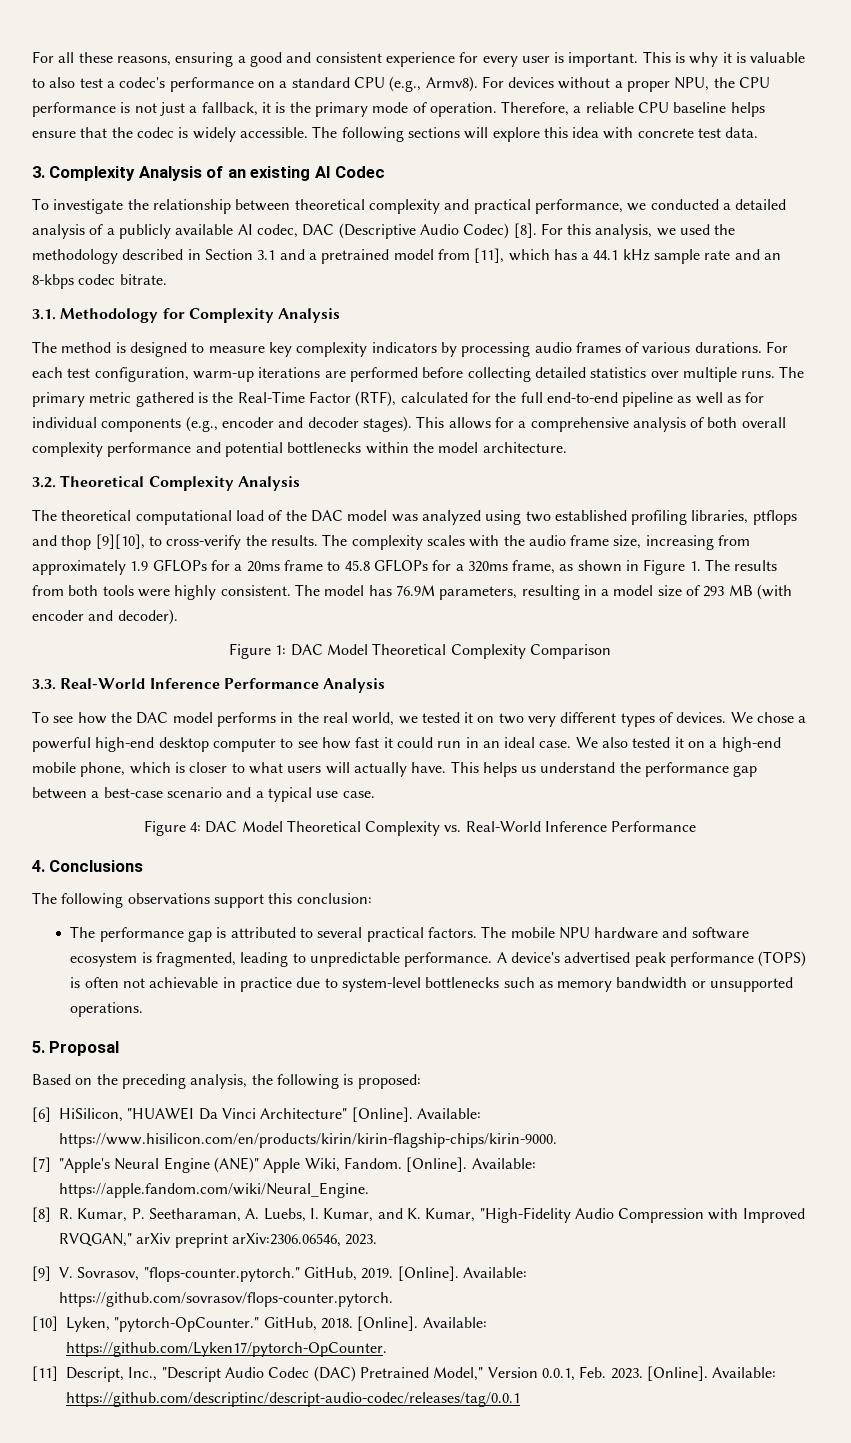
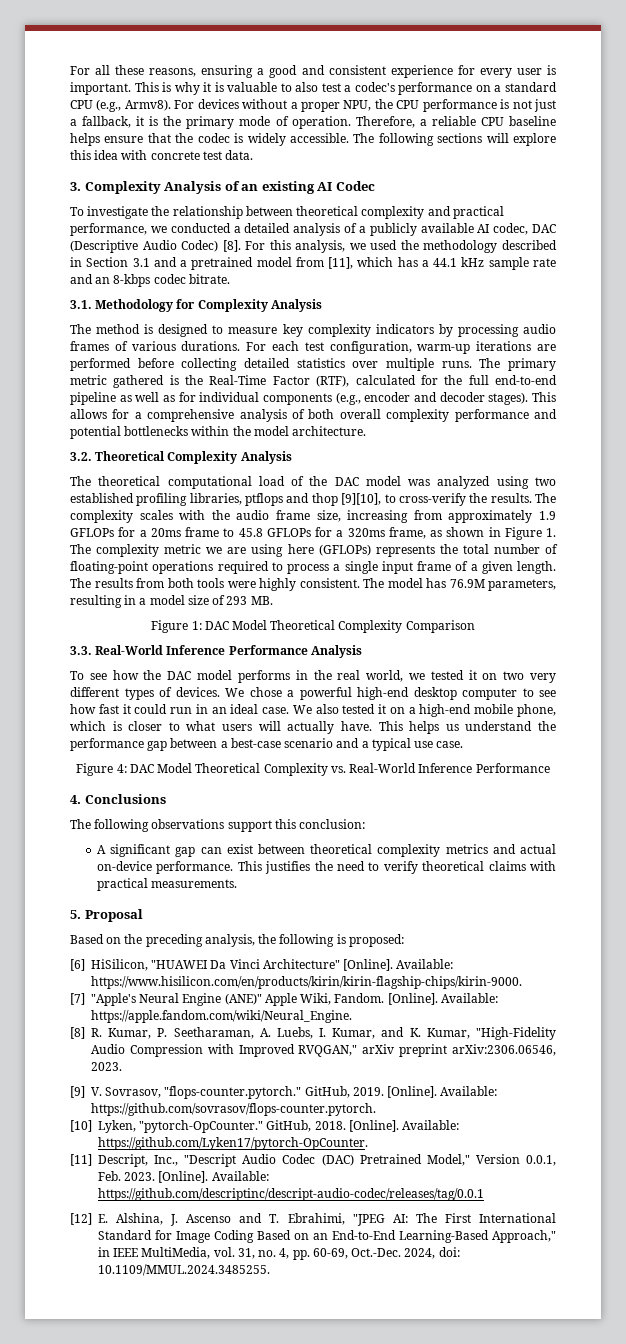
- The complexity scales with the audio frame size, increasing from approximately 1.9 GFLOPs for a 20ms frame to 45.8 GFLOPs for a 320ms frame, as shown in Figure 1. The results from both tools were highly consistent.
+ The complexity scales with the audio frame size, increasing from approximately 1.9 GFLOPs for a 20ms frame to 45.8 GFLOPs for a 320ms frame, as shown in Figure 1. The complexity metric we are using here (GFLOPs) represents the total number of floating-point operations required to process a single input frame of a given length. The results from both tools were highly consistent.
- The model has 76.9M parameters, resulting in a model size of 293 MB (with encoder and decoder).
+ The model has 76.9M parameters, resulting in a model size of 293 MB.
- The performance gap is attributed to several practical factors. The mobile NPU hardware and software ecosystem is fragmented, leading to unpredictable performance. A device's advertised peak performance (TOPS) is often not achievable in practice due to system-level bottlenecks such as memory bandwidth or unsupported operations.
+ A significant gap can exist between theoretical complexity metrics and actual on-device performance. This justifies the need to verify theoretical claims with practical measurements.
+ [12] E. Alshina, J. Ascenso and T. Ebrahimi, "JPEG AI: The First International Standard for Image Coding Based on an End-to-End Learning-Based Approach," in IEEE MultiMedia, vol. 31, no. 4, pp. 60-69, Oct.-Dec. 2024, doi: 10.1109/MMUL.2024.3485255.

